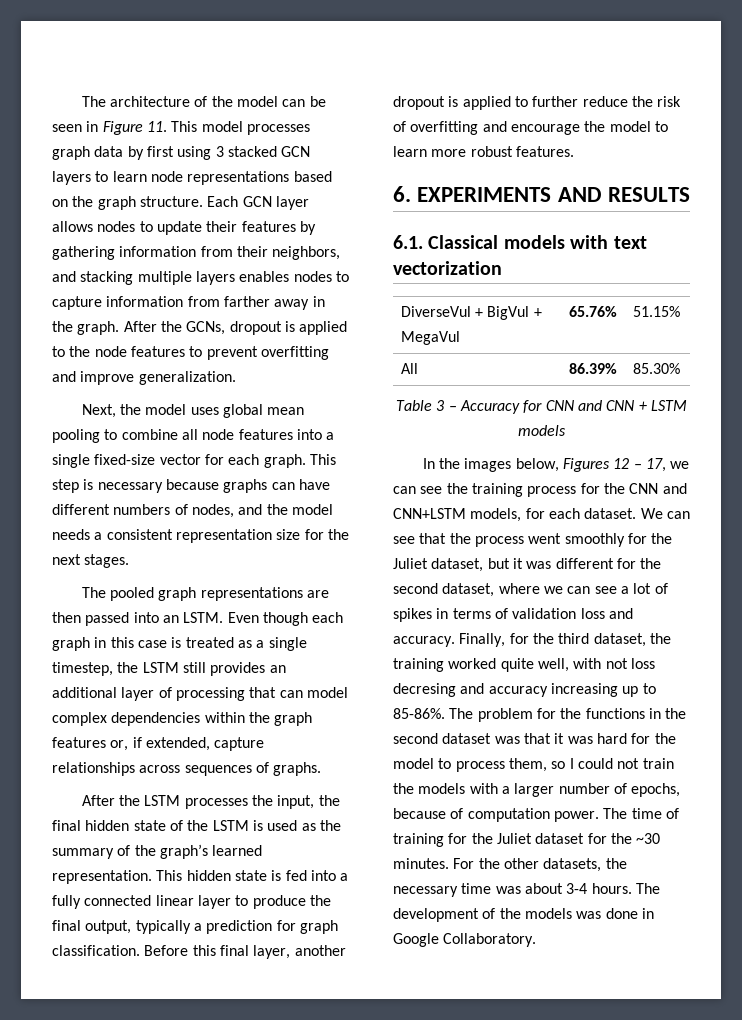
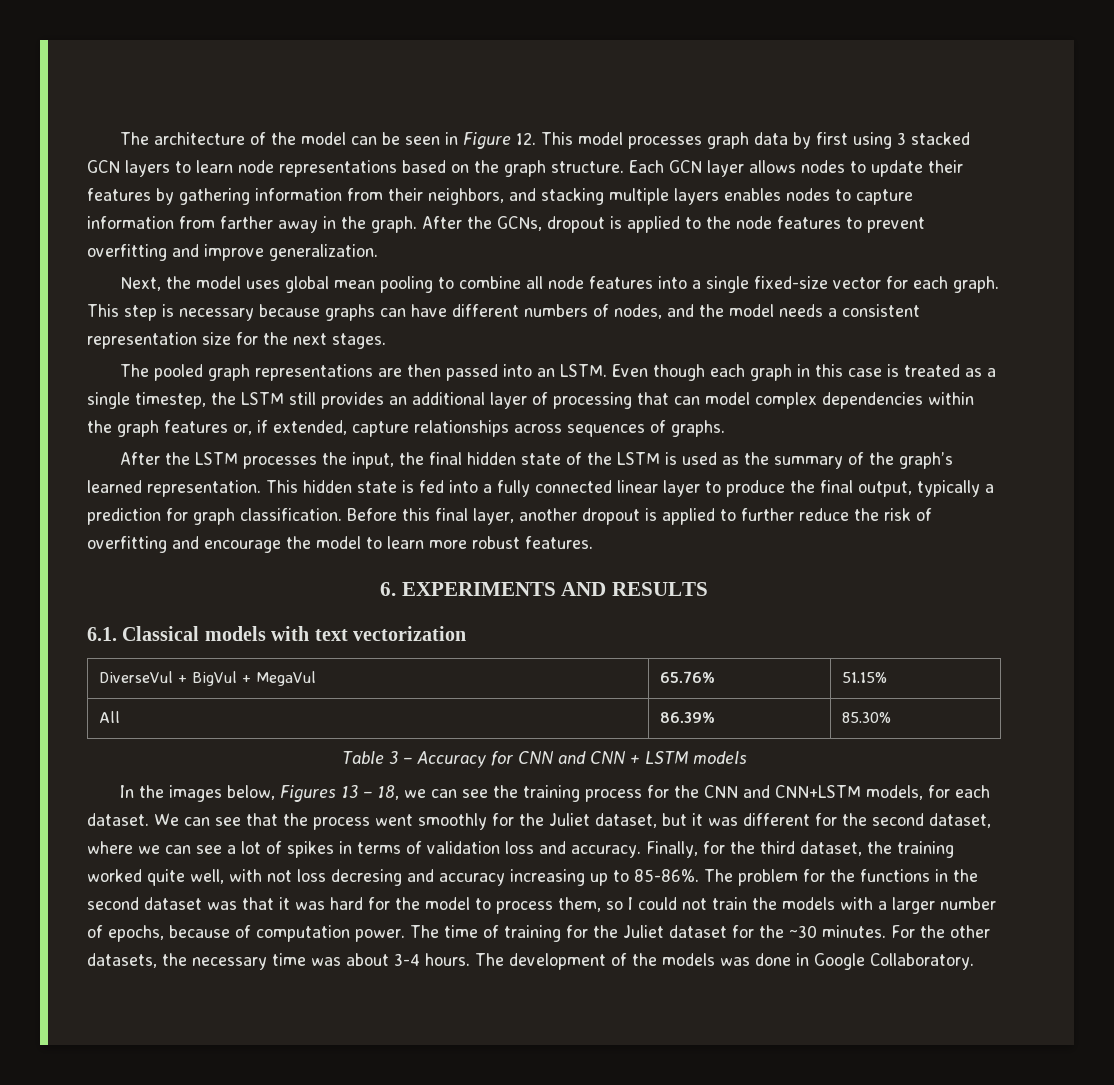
- The architecture of the model can be seen in Figure 11. This model processes graph data by first using 3 stacked GCN layers to learn node representations based on the graph structure.
+ The architecture of the model can be seen in Figure 12. This model processes graph data by first using 3 stacked GCN layers to learn node representations based on the graph structure.
- In the images below, Figures 12 – 17, we can see the training process for the CNN and CNN+LSTM models, for each dataset.
+ In the images below, Figures 13 – 18, we can see the training process for the CNN and CNN+LSTM models, for each dataset.

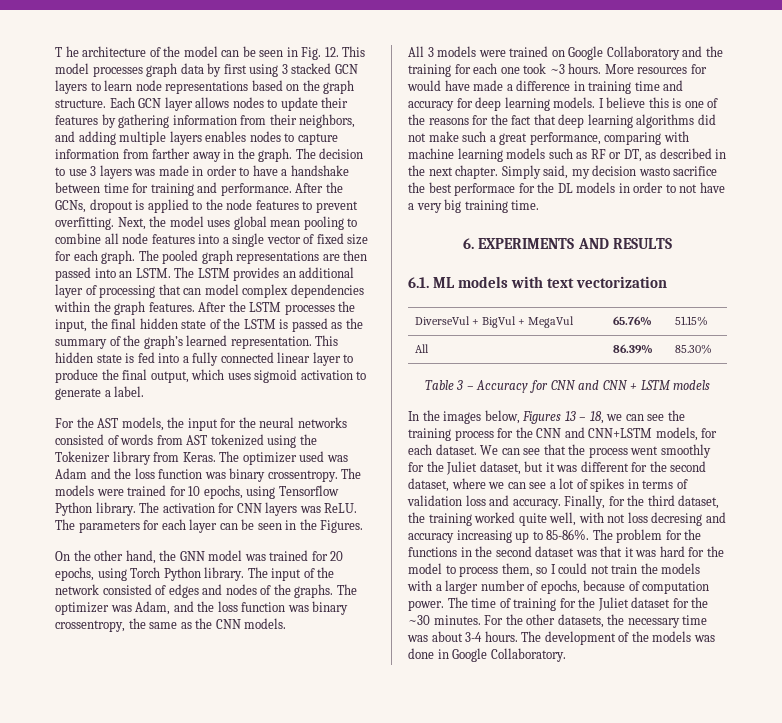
- The architecture of the model can be seen in Figure 12. This model processes graph data by first using 3 stacked GCN layers to learn node representations based on the graph structure.
+ T he architecture of the model can be seen in Fig. 12. This model processes graph data by first using 3 stacked GCN layers to learn node representations based on the graph structure.
- Each GCN layer allows nodes to update their features by gathering information from their neighbors, and stacking multiple layers enables nodes to capture information from farther away in the graph.
+ Each GCN layer allows nodes to update their features by gathering information from their neighbors, and adding multiple layers enables nodes to capture information from farther away in the graph.
+ The decision to use 3 layers was made in order to have a handshake between time for training and performance.
- After the GCNs, dropout is applied to the node features to prevent overfitting and improve generalization.
- Next, the model uses global mean pooling to combine all node features into a single fixed-size vector for each graph. This step is necessary because graphs can have different numbers of nodes, and the model needs a consistent representation size for the next stages.
- The pooled graph representations are then passed into an LSTM.
+ After the GCNs, dropout is applied to the node features to prevent overfitting. Next, the model uses global mean pooling to combine all node features into a single vector of fixed size for each graph. The pooled graph representations are then passed into an LSTM.
- Even though each graph in this case is treated as a single timestep, the LSTM still provides an additional layer of processing that can model complex dependencies within the graph features or, if extended, capture relationships across sequences of graphs.
- After the LSTM processes the input, the final hidden state of the LSTM is used as the summary of the graph’s learned representation.
+ The LSTM provides an additional layer of processing that can model complex dependencies within the graph features. After the LSTM processes the input, the final hidden state of the LSTM is passed as the summary of the graph’s learned representation.
- This hidden state is fed into a fully connected linear layer to produce the final output, typically a prediction for graph classification. Before this final layer, another dropout is applied to further reduce the risk of overfitting and encourage the model to learn more robust features.
+ This hidden state is fed into a fully connected linear layer to produce the final output, which uses sigmoid activation to generate a label.
+ For the AST models, the input for the neural networks consisted of words from AST tokenized using the Tokenizer library from Keras. The optimizer used was Adam and the loss function was binary crossentropy. The models were trained for 10 epochs, using Tensorflow Python library. The activation for CNN layers was ReLU. The parameters for each layer can be seen in the Figures.
+ On the other hand, the GNN model was trained for 20 epochs, using Torch Python library. The input of the network consisted of edges and nodes of the graphs. The optimizer was Adam, and the loss function was binary crossentropy, the same as the CNN models.
+ All 3 models were trained on Google Collaboratory and the training for each one took ~3 hours. More resources for would have made a difference in training time and accuracy for deep learning models. I believe this is one of the reasons for the fact that deep learning algorithms did not make such a great performance, comparing with machine learning models such as RF or DT, as described in the next chapter. Simply said, my decision wasto sacrifice the best performace for the DL models in order to not have a very big training time.
- 6.1. Classical models with text vectorization
+ 6.1. ML models with text vectorization

